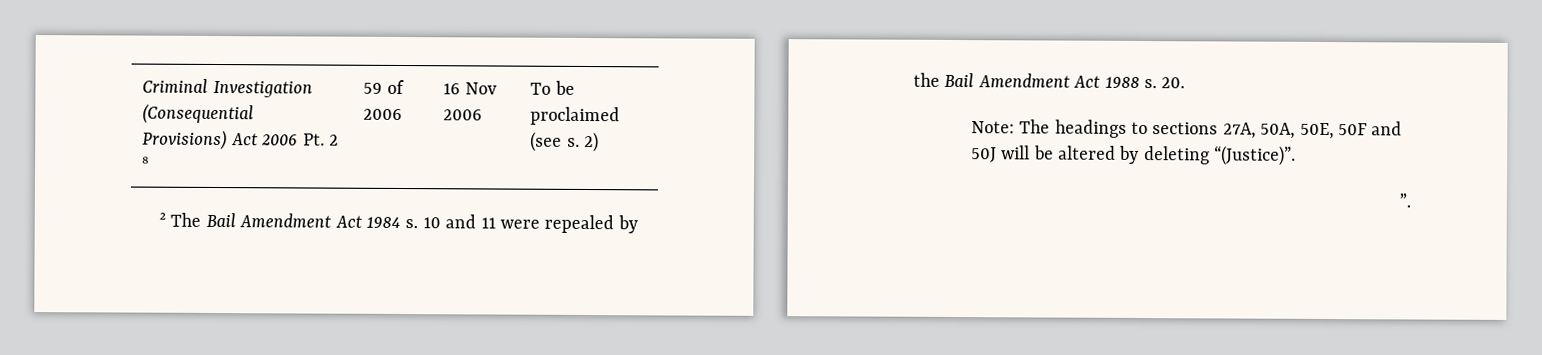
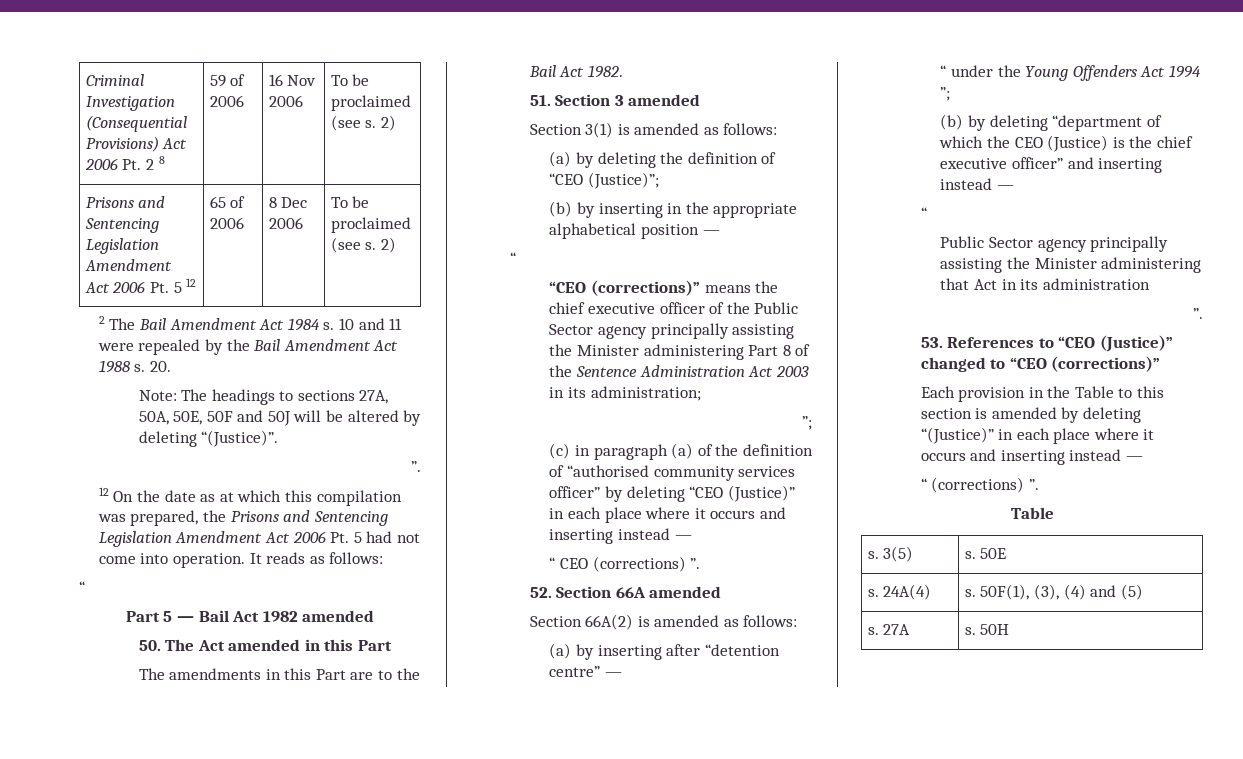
+ Prisons and Sentencing Legislation Amendment Act 2006 Pt. 5 12 | 65 of 2006 | 8 Dec 2006 | To be proclaimed (see s. 2)
+ 12 On the date as at which this compilation was prepared, the Prisons and Sentencing Legislation Amendment Act 2006 Pt. 5 had not come into operation. It reads as follows:
+ “
+ Part 5 — Bail Act 1982 amended
+ 50. The Act amended in this Part
+ The amendments in this Part are to the Bail Act 1982.
+ 51. Section 3 amended
+ Section 3(1) is amended as follows:
+ (a) by deleting the definition of “CEO (Justice)”;
+ (b) by inserting in the appropriate alphabetical position —
+ “
+ “CEO (corrections)” means the chief executive officer of the Public Sector agency principally assisting the Minister administering Part 8 of the Sentence Administration Act 2003 in its administration;
+ ”;
+ (c) in paragraph (a) of the definition of “authorised community services officer” by deleting “CEO (Justice)” in each place where it occurs and inserting instead —
+ “ CEO (corrections) ”.
+ 52. Section 66A amended
+ Section 66A(2) is amended as follows:
+ (a) by inserting after “detention centre” —
+ “ under the Young Offenders Act 1994 ”;
+ (b) by deleting “department of which the CEO (Justice) is the chief executive officer” and inserting instead —
+ “
+ Public Sector agency principally assisting the Minister administering that Act in its administration
+ ”.
+ 53. References to “CEO (Justice)” changed to “CEO (corrections)”
+ Each provision in the Table to this section is amended by deleting “(Justice)” in each place where it occurs and inserting instead —
+ “ (corrections) ”.
+ Table
+ s. 3(5) | s. 50E
+ s. 24A(4) | s. 50F(1), (3), (4) and (5)
+ s. 27A | s. 50H

